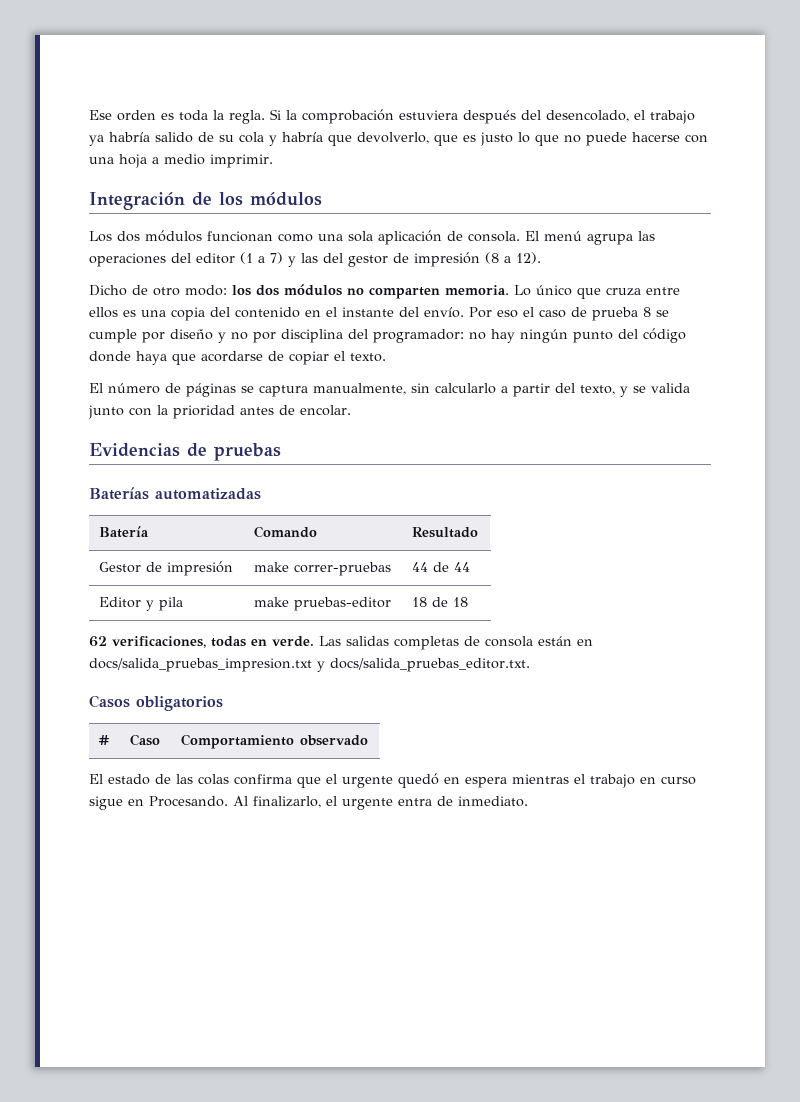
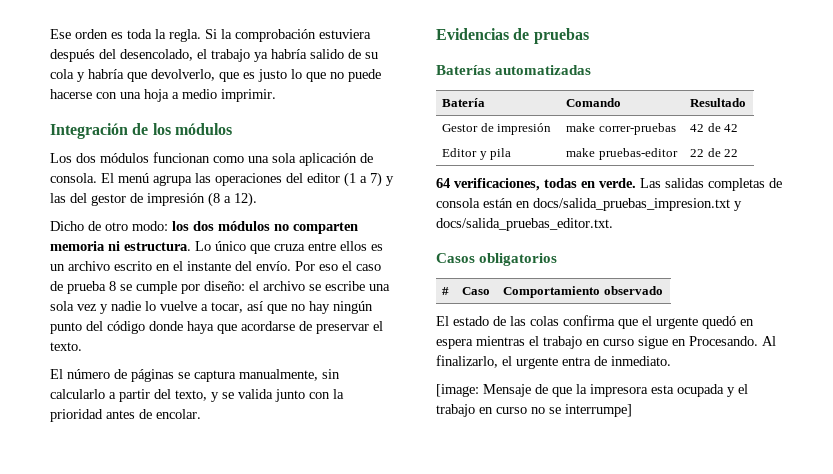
- Dicho de otro modo: los dos módulos no comparten memoria.
+ Dicho de otro modo: los dos módulos no comparten memoria ni estructura.
- Lo único que cruza entre ellos es una copia del contenido en el instante del envío.
+ Lo único que cruza entre ellos es un archivo escrito en el instante del envío.
- Por eso el caso de prueba 8 se cumple por diseño y no por disciplina del programador: no hay ningún punto del código donde haya que acordarse de copiar el texto.
+ Por eso el caso de prueba 8 se cumple por diseño: el archivo se escribe una sola vez y nadie lo vuelve a tocar, así que no hay ningún punto del código donde haya que acordarse de preservar el texto.
- Gestor de impresión | make correr-pruebas | 44 de 44
+ Gestor de impresión | make correr-pruebas | 42 de 42
- Editor y pila | make pruebas-editor | 18 de 18
- 62 verificaciones, todas en verde.
+ Editor y pila | make pruebas-editor | 22 de 22
+ 64 verificaciones, todas en verde.
+ [image: Mensaje de que la impresora esta ocupada y el trabajo en curso no se interrumpe]

